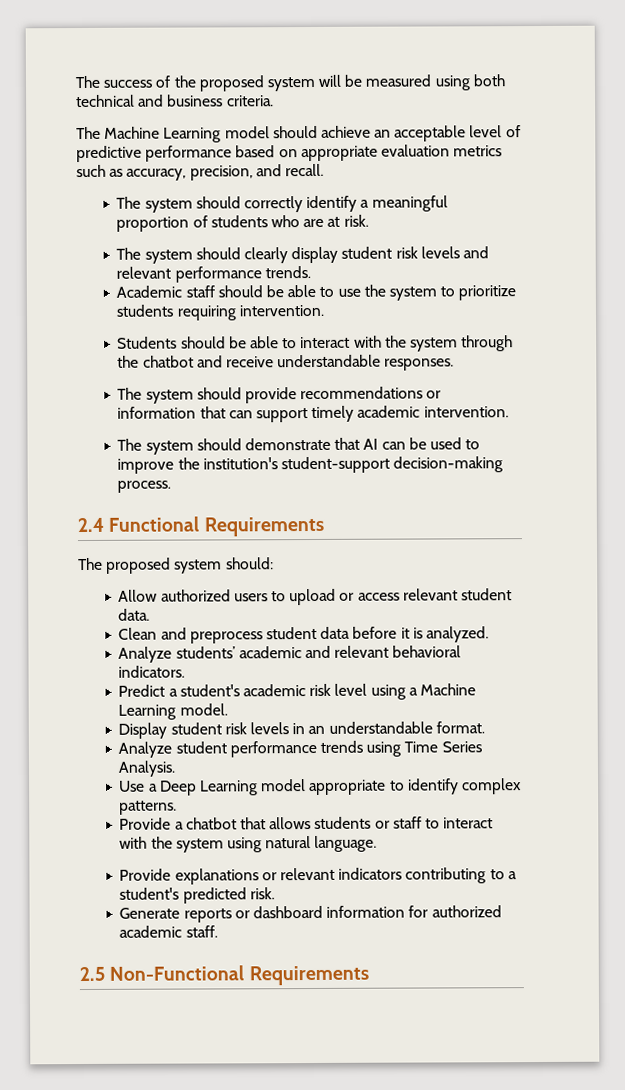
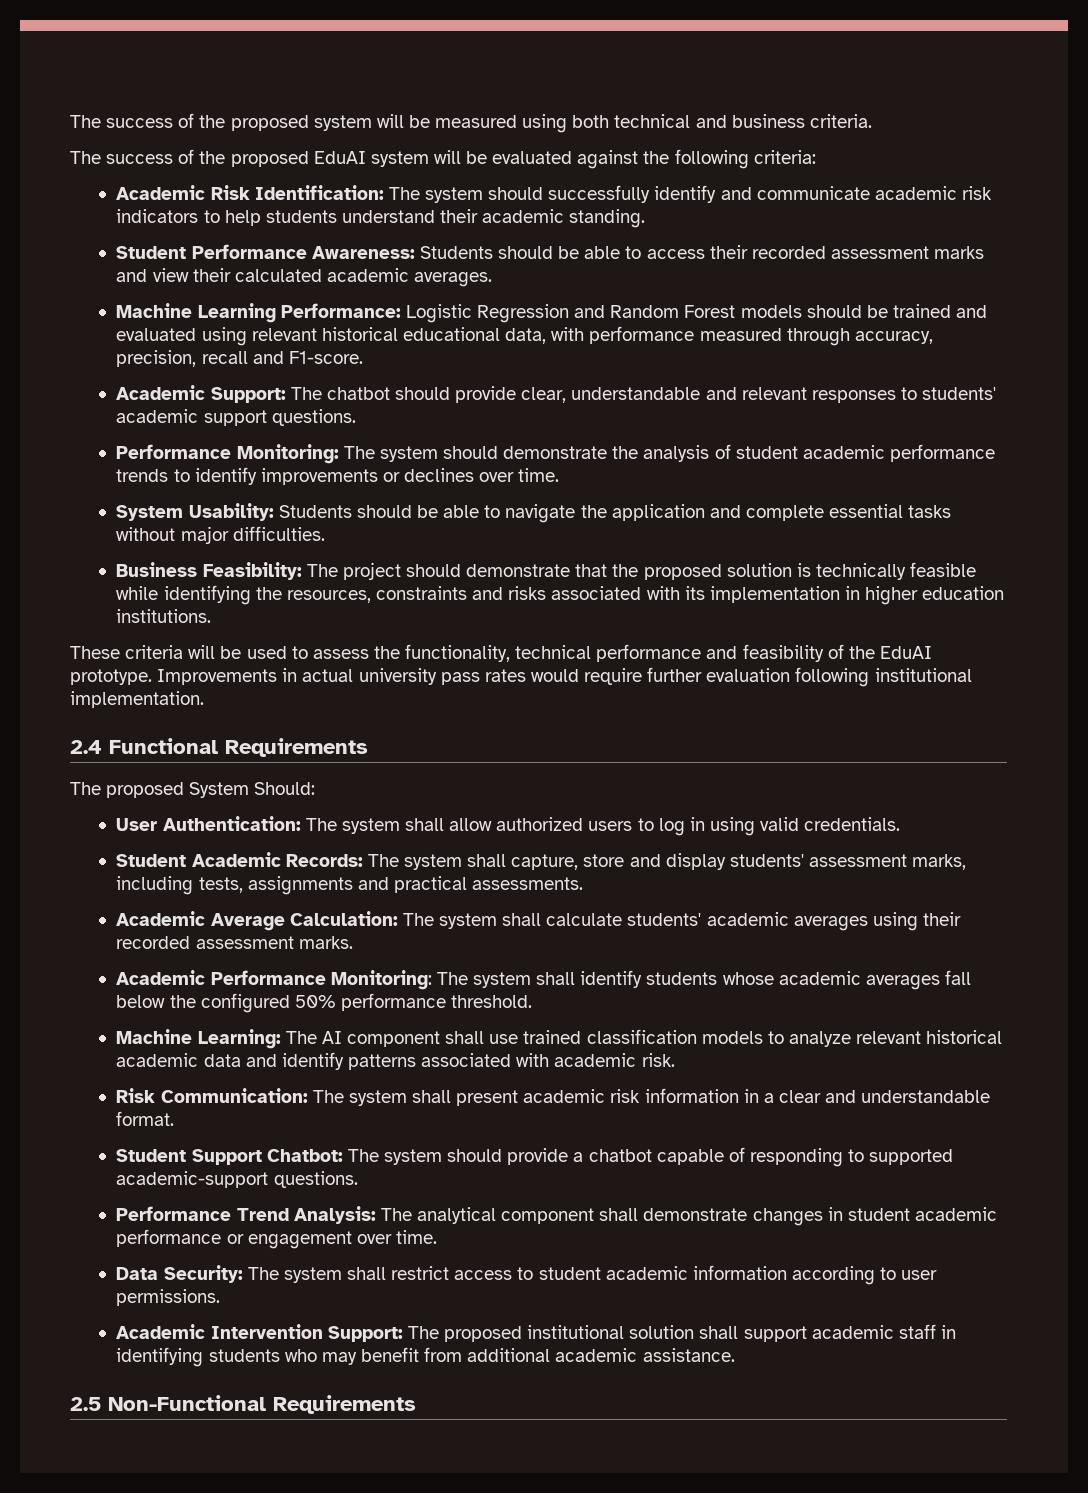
- The Machine Learning model should achieve an acceptable level of predictive performance based on appropriate evaluation metrics such as accuracy, precision, and recall.
- The system should correctly identify a meaningful proportion of students who are at risk.
- The system should clearly display student risk levels and relevant performance trends.
- Academic staff should be able to use the system to prioritize students requiring intervention.
- Students should be able to interact with the system through the chatbot and receive understandable responses.
- The system should provide recommendations or information that can support timely academic intervention.
- The system should demonstrate that AI can be used to improve the institution's student-support decision-making process.
+ The success of the proposed EduAI system will be evaluated against the following criteria:
+ Academic Risk Identification: The system should successfully identify and communicate academic risk indicators to help students understand their academic standing.
+ Student Performance Awareness: Students should be able to access their recorded assessment marks and view their calculated academic averages.
+ Machine Learning Performance: Logistic Regression and Random Forest models should be trained and evaluated using relevant historical educational data, with performance measured through accuracy, precision, recall and F1-score.
+ Academic Support: The chatbot should provide clear, understandable and relevant responses to students' academic support questions.
+ Performance Monitoring: The system should demonstrate the analysis of student academic performance trends to identify improvements or declines over time.
+ System Usability: Students should be able to navigate the application and complete essential tasks without major difficulties.
+ Business Feasibility: The project should demonstrate that the proposed solution is technically feasible while identifying the resources, constraints and risks associated with its implementation in higher education institutions.
+ These criteria will be used to assess the functionality, technical performance and feasibility of the EduAI prototype. Improvements in actual university pass rates would require further evaluation following institutional implementation.
- The proposed system should:
- Allow authorized users to upload or access relevant student data.
- Clean and preprocess student data before it is analyzed.
- Analyze students’ academic and relevant behavioral indicators.
- Predict a student's academic risk level using a Machine Learning model.
- Display student risk levels in an understandable format.
- Analyze student performance trends using Time Series Analysis.
- Use a Deep Learning model appropriate to identify complex patterns.
- Provide a chatbot that allows students or staff to interact with the system using natural language.
- Provide explanations or relevant indicators contributing to a student's predicted risk.
- Generate reports or dashboard information for authorized academic staff.
+ The proposed System Should:
+ User Authentication: The system shall allow authorized users to log in using valid credentials.
+ Student Academic Records: The system shall capture, store and display students' assessment marks, including tests, assignments and practical assessments.
+ Academic Average Calculation: The system shall calculate students' academic averages using their recorded assessment marks.
+ Academic Performance Monitoring: The system shall identify students whose academic averages fall below the configured 50% performance threshold.
+ Machine Learning: The AI component shall use trained classification models to analyze relevant historical academic data and identify patterns associated with academic risk.
+ Risk Communication: The system shall present academic risk information in a clear and understandable format.
+ Student Support Chatbot: The system should provide a chatbot capable of responding to supported academic-support questions.
+ Performance Trend Analysis: The analytical component shall demonstrate changes in student academic performance or engagement over time.
+ Data Security: The system shall restrict access to student academic information according to user permissions.
+ Academic Intervention Support: The proposed institutional solution shall support academic staff in identifying students who may benefit from additional academic assistance.

